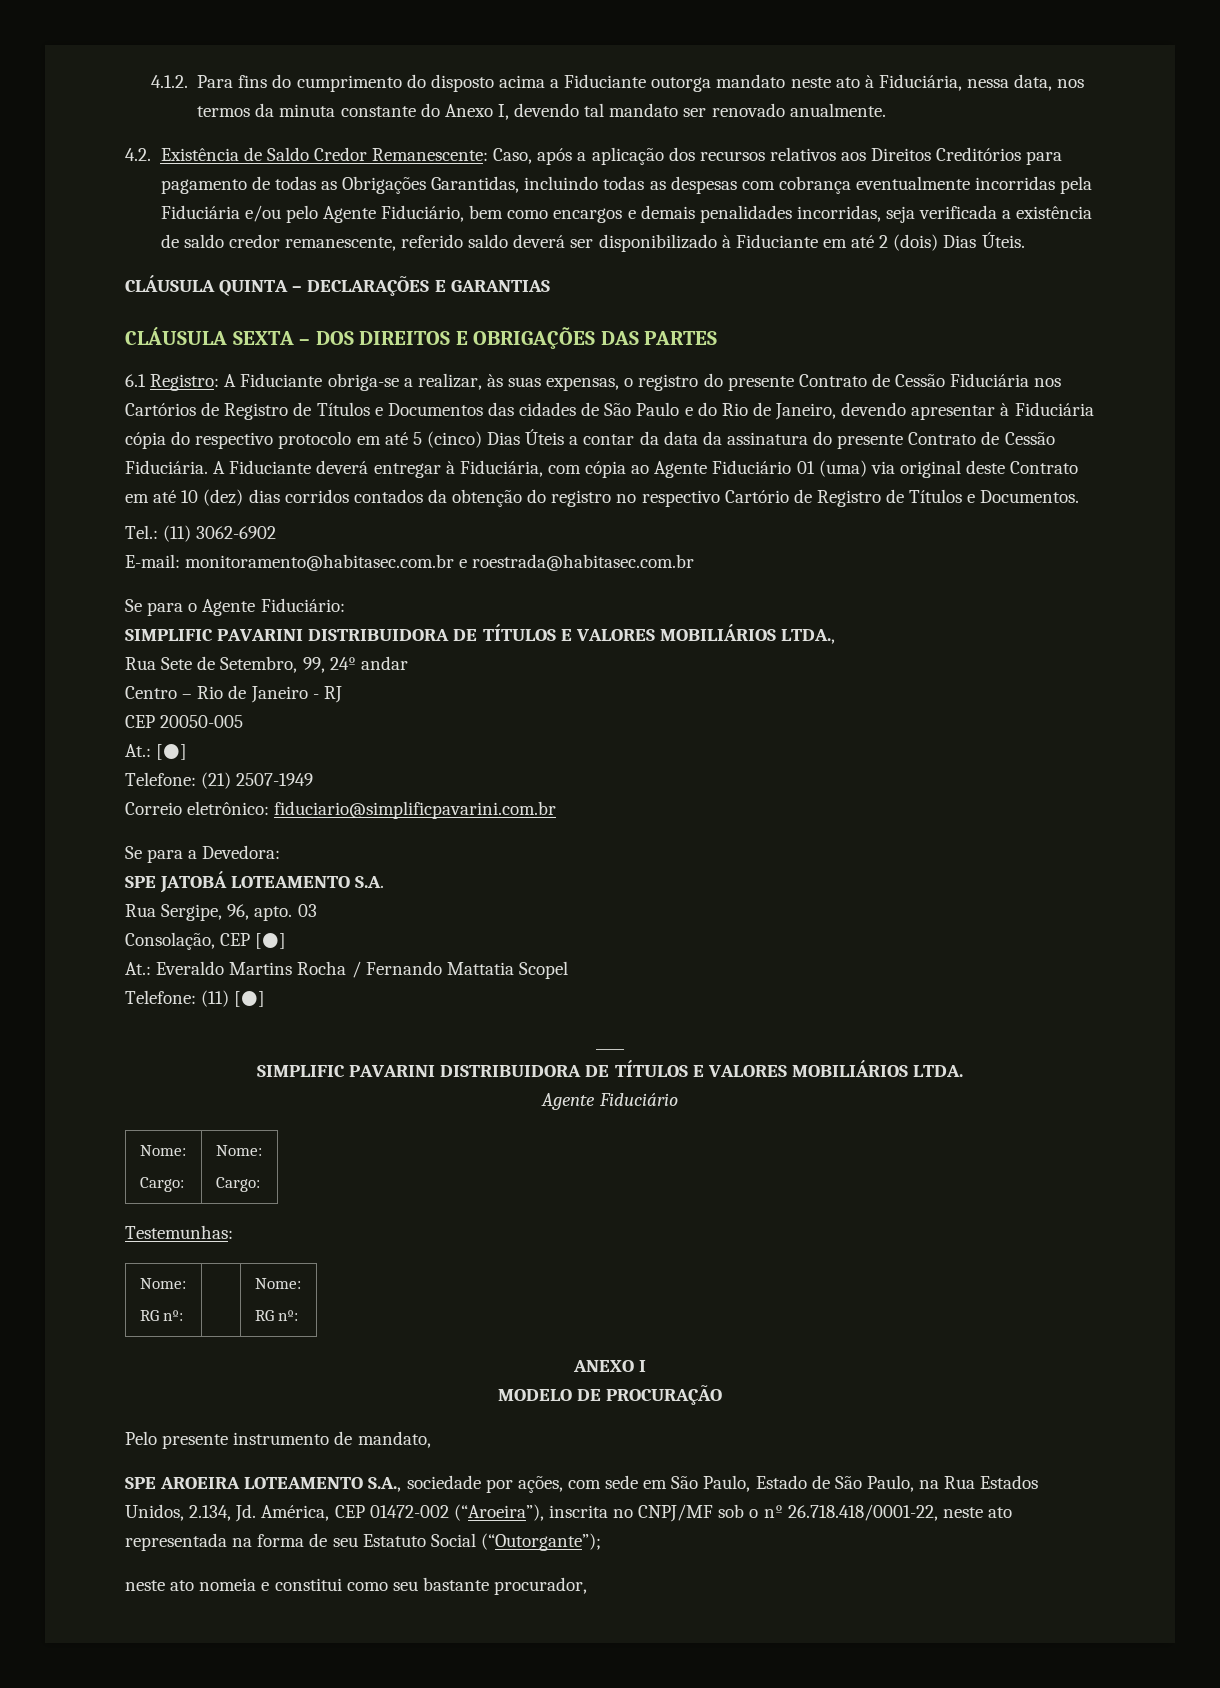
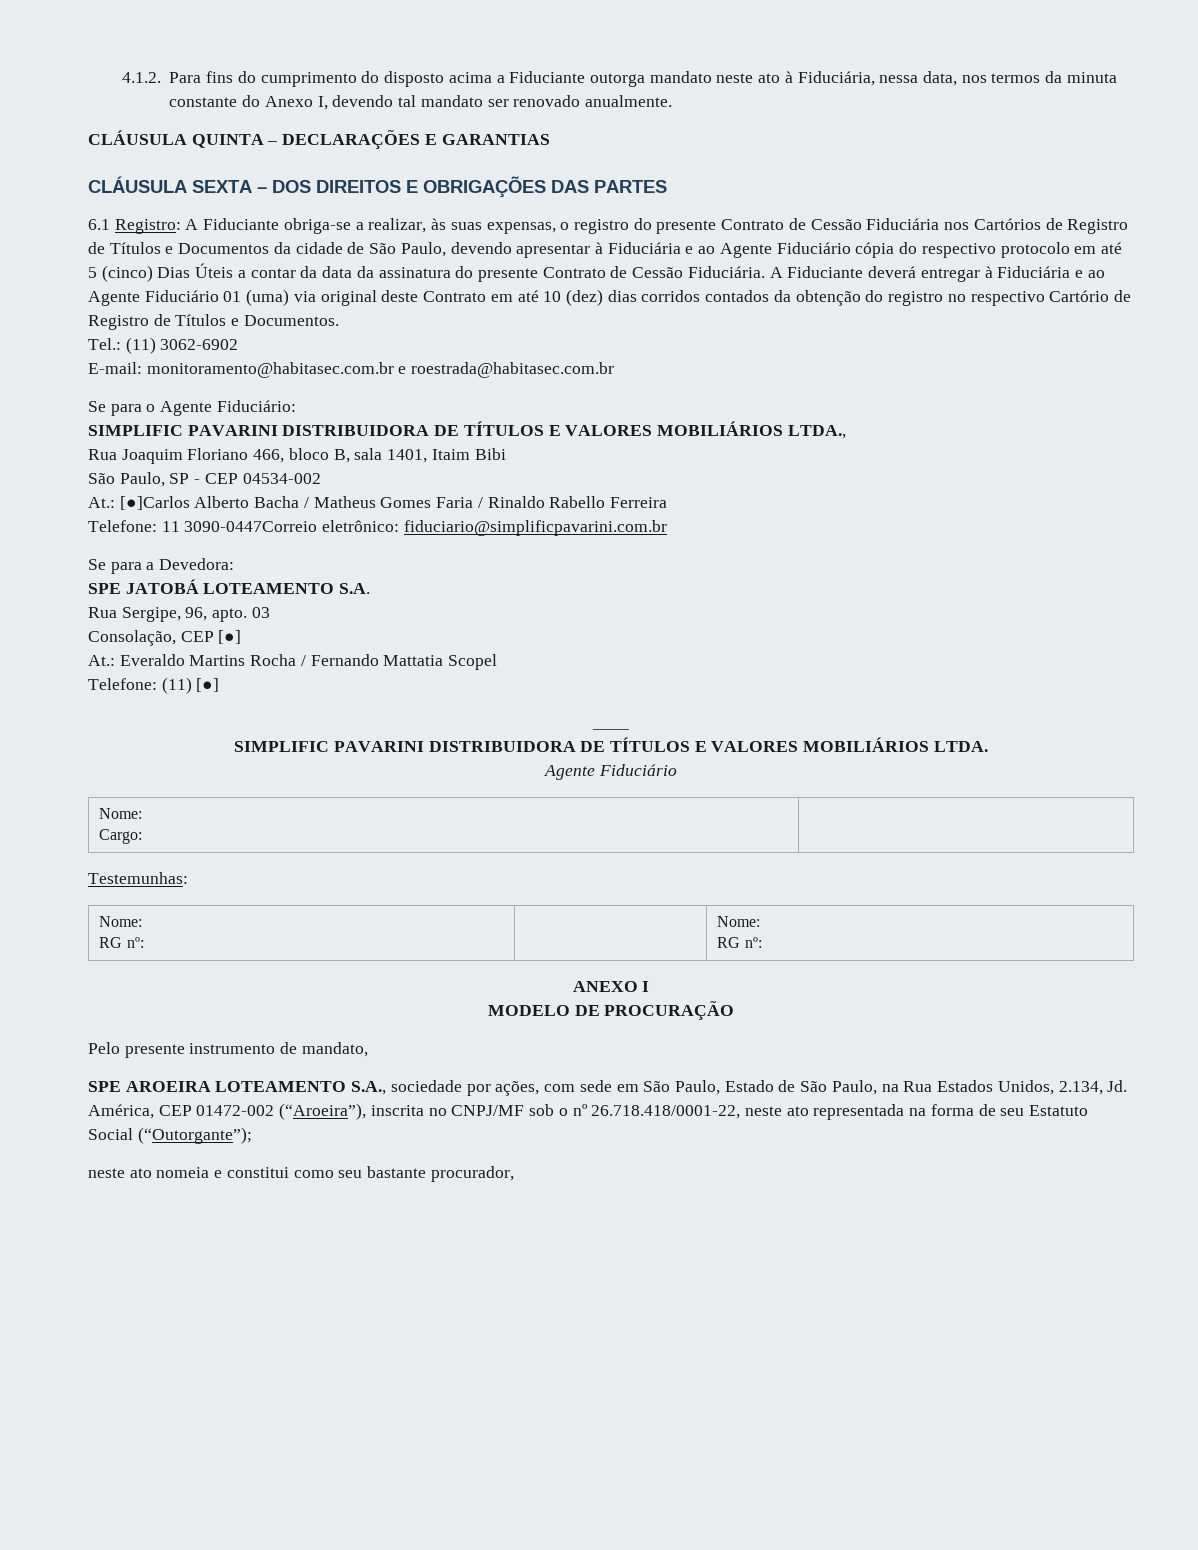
- 4.2. Existência de Saldo Credor Remanescente: Caso, após a aplicação dos recursos relativos aos Direitos Creditórios para pagamento de todas as Obrigações Garantidas, incluindo todas as despesas com cobrança eventualmente incorridas pela Fiduciária e/ou pelo Agente Fiduciário, bem como encargos e demais penalidades incorridas, seja verificada a existência de saldo credor remanescente, referido saldo deverá ser disponibilizado à Fiduciante em até 2 (dois) Dias Úteis.
- 6.1 Registro: A Fiduciante obriga-se a realizar, às suas expensas, o registro do presente Contrato de Cessão Fiduciária nos Cartórios de Registro de Títulos e Documentos das cidades de São Paulo e do Rio de Janeiro, devendo apresentar à Fiduciária cópia do respectivo protocolo em até 5 (cinco) Dias Úteis a contar da data da assinatura do presente Contrato de Cessão Fiduciária.
+ 6.1 Registro: A Fiduciante obriga-se a realizar, às suas expensas, o registro do presente Contrato de Cessão Fiduciária nos Cartórios de Registro de Títulos e Documentos da cidade de São Paulo, devendo apresentar à Fiduciária e ao Agente Fiduciário cópia do respectivo protocolo em até 5 (cinco) Dias Úteis a contar da data da assinatura do presente Contrato de Cessão Fiduciária.
- A Fiduciante deverá entregar à Fiduciária, com cópia ao Agente Fiduciário 01 (uma) via original deste Contrato em até 10 (dez) dias corridos contados da obtenção do registro no respectivo Cartório de Registro de Títulos e Documentos.
+ A Fiduciante deverá entregar à Fiduciária e ao Agente Fiduciário 01 (uma) via original deste Contrato em até 10 (dez) dias corridos contados da obtenção do registro no respectivo Cartório de Registro de Títulos e Documentos.
- Rua Sete de Setembro, 99, 24º andar
- Centro – Rio de Janeiro - RJ
- CEP 20050-005
- At.: [●]
- Telefone: (21) 2507-1949
- Correio eletrônico: fiduciario@simplificpavarini.com.br
+ Rua Joaquim Floriano 466, bloco B, sala 1401, Itaim Bibi
+ São Paulo, SP - CEP 04534-002
+ At.: [●]Carlos Alberto Bacha / Matheus Gomes Faria / Rinaldo Rabello Ferreira
+ Telefone: 11 3090-0447Correio eletrônico: fiduciario@simplificpavarini.com.br
  SIMPLIFIC PAVARINI DISTRIBUIDORA DE TÍTULOS E VALORES MOBILIÁRIOS LTDA.
  Agente Fiduciário
  Nome:
- Cargo: | Nome:
- Cargo:
+ Cargo: |

